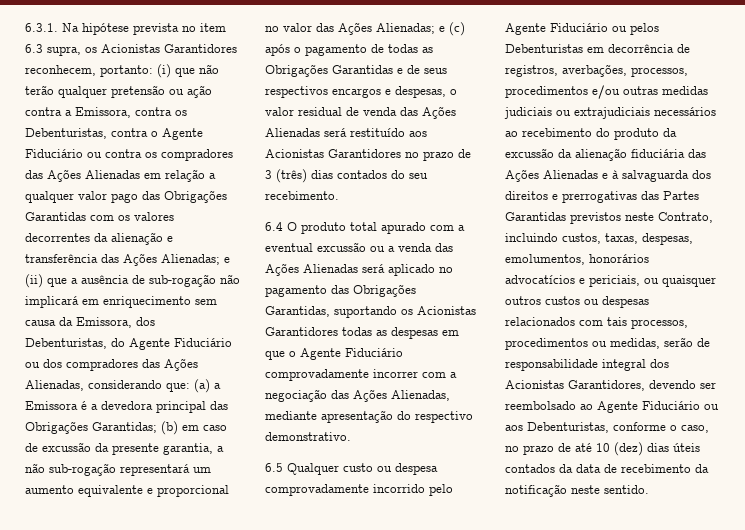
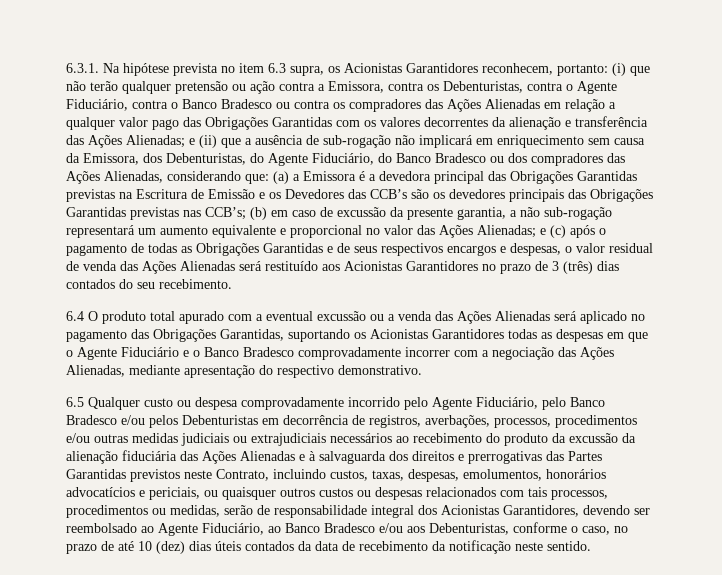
- (i) que não terão qualquer pretensão ou ação contra a Emissora, contra os Debenturistas, contra o Agente Fiduciário ou contra os compradores das Ações Alienadas em relação a qualquer valor pago das Obrigações Garantidas com os valores decorrentes da alienação e transferência das Ações Alienadas;
+ (i) que não terão qualquer pretensão ou ação contra a Emissora, contra os Debenturistas, contra o Agente Fiduciário, contra o Banco Bradesco ou contra os compradores das Ações Alienadas em relação a qualquer valor pago das Obrigações Garantidas com os valores decorrentes da alienação e transferência das Ações Alienadas;
- e (ii) que a ausência de sub-rogação não implicará em enriquecimento sem causa da Emissora, dos Debenturistas, do Agente Fiduciário ou dos compradores das Ações Alienadas, considerando que:
+ e (ii) que a ausência de sub-rogação não implicará em enriquecimento sem causa da Emissora, dos Debenturistas, do Agente Fiduciário, do Banco Bradesco ou dos compradores das Ações Alienadas, considerando que:
- (a) a Emissora é a devedora principal das Obrigações Garantidas;
+ (a) a Emissora é a devedora principal das Obrigações Garantidas previstas na Escritura de Emissão e os Devedores das CCB’s são os devedores principais das Obrigações Garantidas previstas nas CCB’s;
- 6.4 O produto total apurado com a eventual excussão ou a venda das Ações Alienadas será aplicado no pagamento das Obrigações Garantidas, suportando os Acionistas Garantidores todas as despesas em que o Agente Fiduciário comprovadamente incorrer com a negociação das Ações Alienadas, mediante apresentação do respectivo demonstrativo.
+ 6.4 O produto total apurado com a eventual excussão ou a venda das Ações Alienadas será aplicado no pagamento das Obrigações Garantidas, suportando os Acionistas Garantidores todas as despesas em que o Agente Fiduciário e o Banco Bradesco comprovadamente incorrer com a negociação das Ações Alienadas, mediante apresentação do respectivo demonstrativo.
- 6.5 Qualquer custo ou despesa comprovadamente incorrido pelo Agente Fiduciário ou pelos Debenturistas em decorrência de registros, averbações, processos, procedimentos e/ou outras medidas judiciais ou extrajudiciais necessários ao recebimento do produto da excussão da alienação fiduciária das Ações Alienadas e à salvaguarda dos direitos e prerrogativas das Partes Garantidas previstos neste Contrato, incluindo custos, taxas, despesas, emolumentos, honorários advocatícios e periciais, ou quaisquer outros custos ou despesas relacionados com tais processos, procedimentos ou medidas, serão de responsabilidade integral dos Acionistas Garantidores, devendo ser reembolsado ao Agente Fiduciário ou aos Debenturistas, conforme o caso, no prazo de até 10 (dez) dias úteis contados da data de recebimento da notificação neste sentido.
+ 6.5 Qualquer custo ou despesa comprovadamente incorrido pelo Agente Fiduciário, pelo Banco Bradesco e/ou pelos Debenturistas em decorrência de registros, averbações, processos, procedimentos e/ou outras medidas judiciais ou extrajudiciais necessários ao recebimento do produto da excussão da alienação fiduciária das Ações Alienadas e à salvaguarda dos direitos e prerrogativas das Partes Garantidas previstos neste Contrato, incluindo custos, taxas, despesas, emolumentos, honorários advocatícios e periciais, ou quaisquer outros custos ou despesas relacionados com tais processos, procedimentos ou medidas, serão de responsabilidade integral dos Acionistas Garantidores, devendo ser reembolsado ao Agente Fiduciário, ao Banco Bradesco e/ou aos Debenturistas, conforme o caso, no prazo de até 10 (dez) dias úteis contados da data de recebimento da notificação neste sentido.

